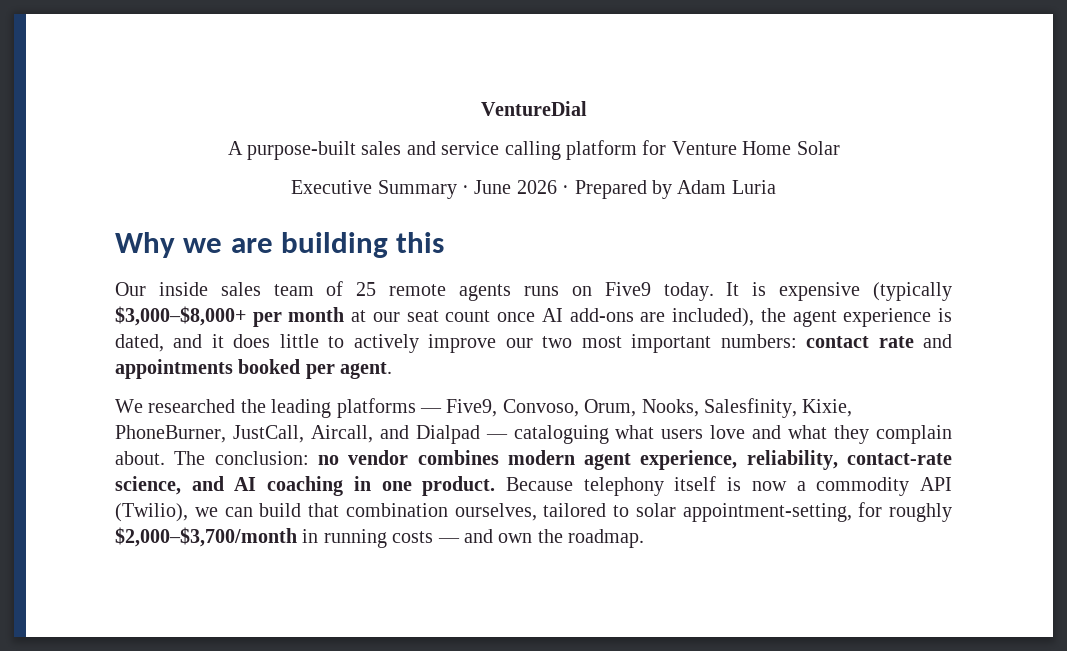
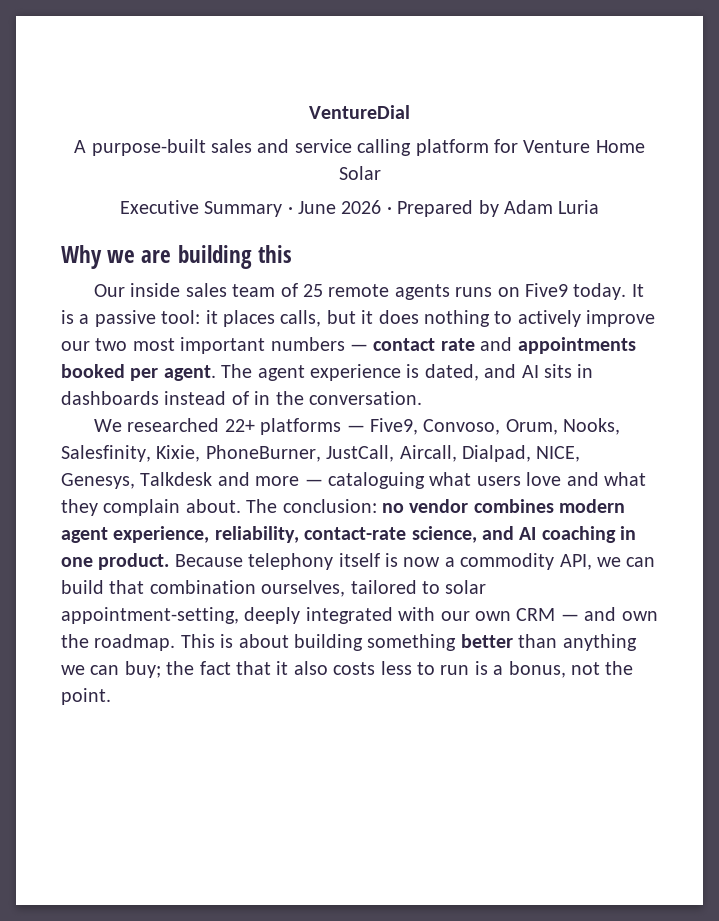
- It is expensive (typically $3,000–$8,000+ per month at our seat count once AI add-ons are included), the agent experience is dated, and it does little to actively improve our two most important numbers: contact rate and appointments booked per agent.
+ It is a passive tool: it places calls, but it does nothing to actively improve our two most important numbers — contact rate and appointments booked per agent. The agent experience is dated, and AI sits in dashboards instead of in the conversation.
- We researched the leading platforms — Five9, Convoso, Orum, Nooks, Salesfinity, Kixie, PhoneBurner, JustCall, Aircall, and Dialpad — cataloguing what users love and what they complain about.
+ We researched 22+ platforms — Five9, Convoso, Orum, Nooks, Salesfinity, Kixie, PhoneBurner, JustCall, Aircall, Dialpad, NICE, Genesys, Talkdesk and more — cataloguing what users love and what they complain about.
- Because telephony itself is now a commodity API (Twilio), we can build that combination ourselves, tailored to solar appointment-setting, for roughly $2,000–$3,700/month in running costs — and own the roadmap.
+ Because telephony itself is now a commodity API, we can build that combination ourselves, tailored to solar appointment-setting, deeply integrated with our own CRM — and own the roadmap.
+ This is about building something better than anything we can buy; the fact that it also costs less to run is a bonus, not the point.

